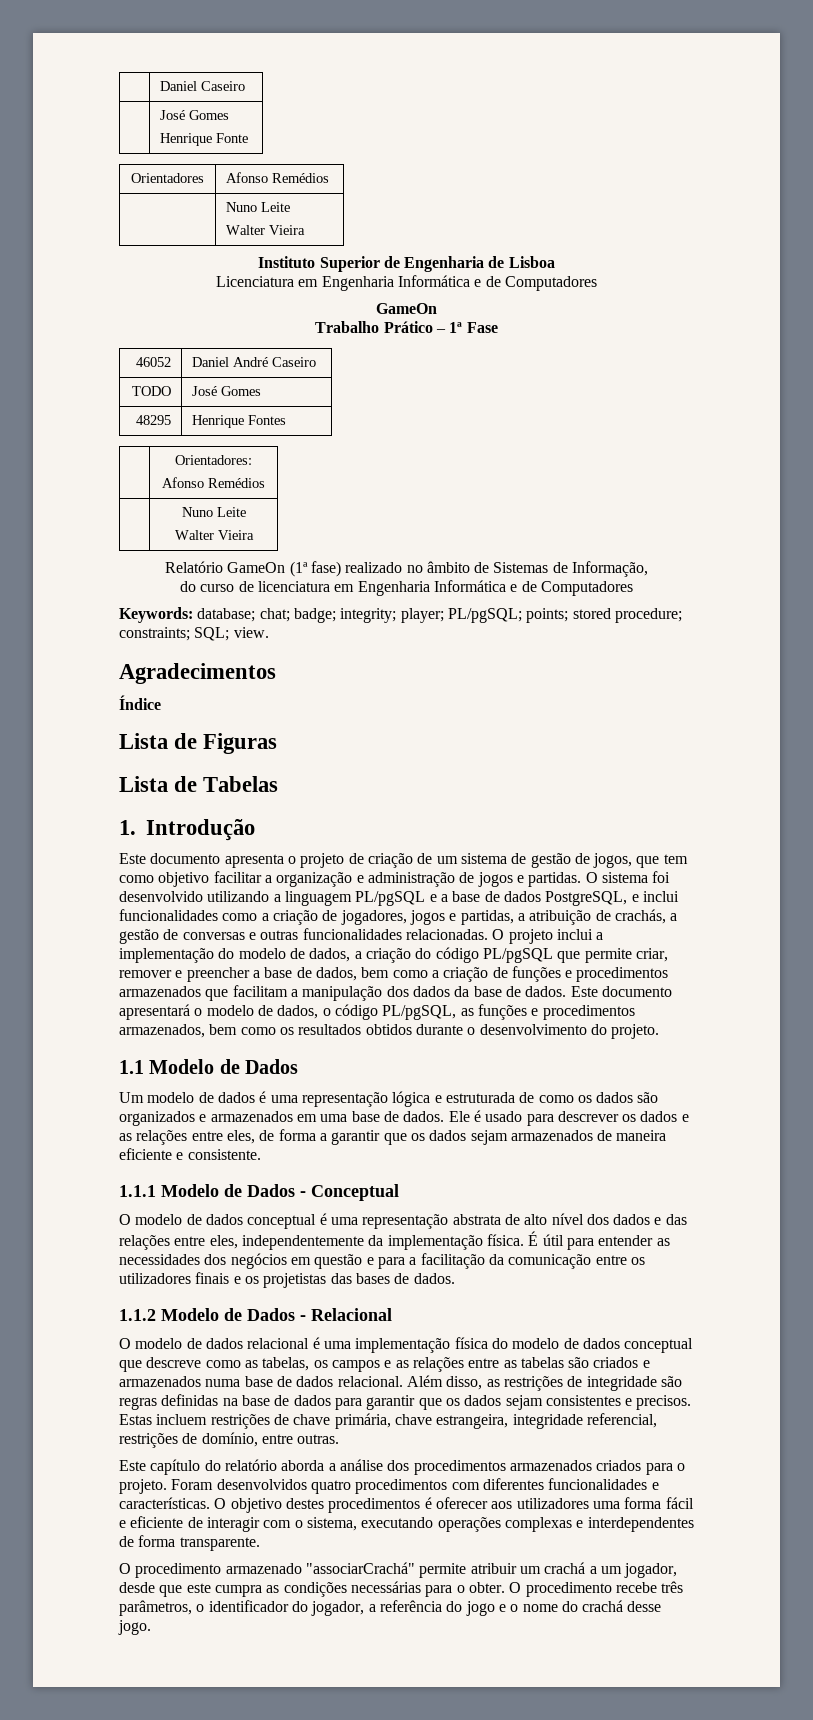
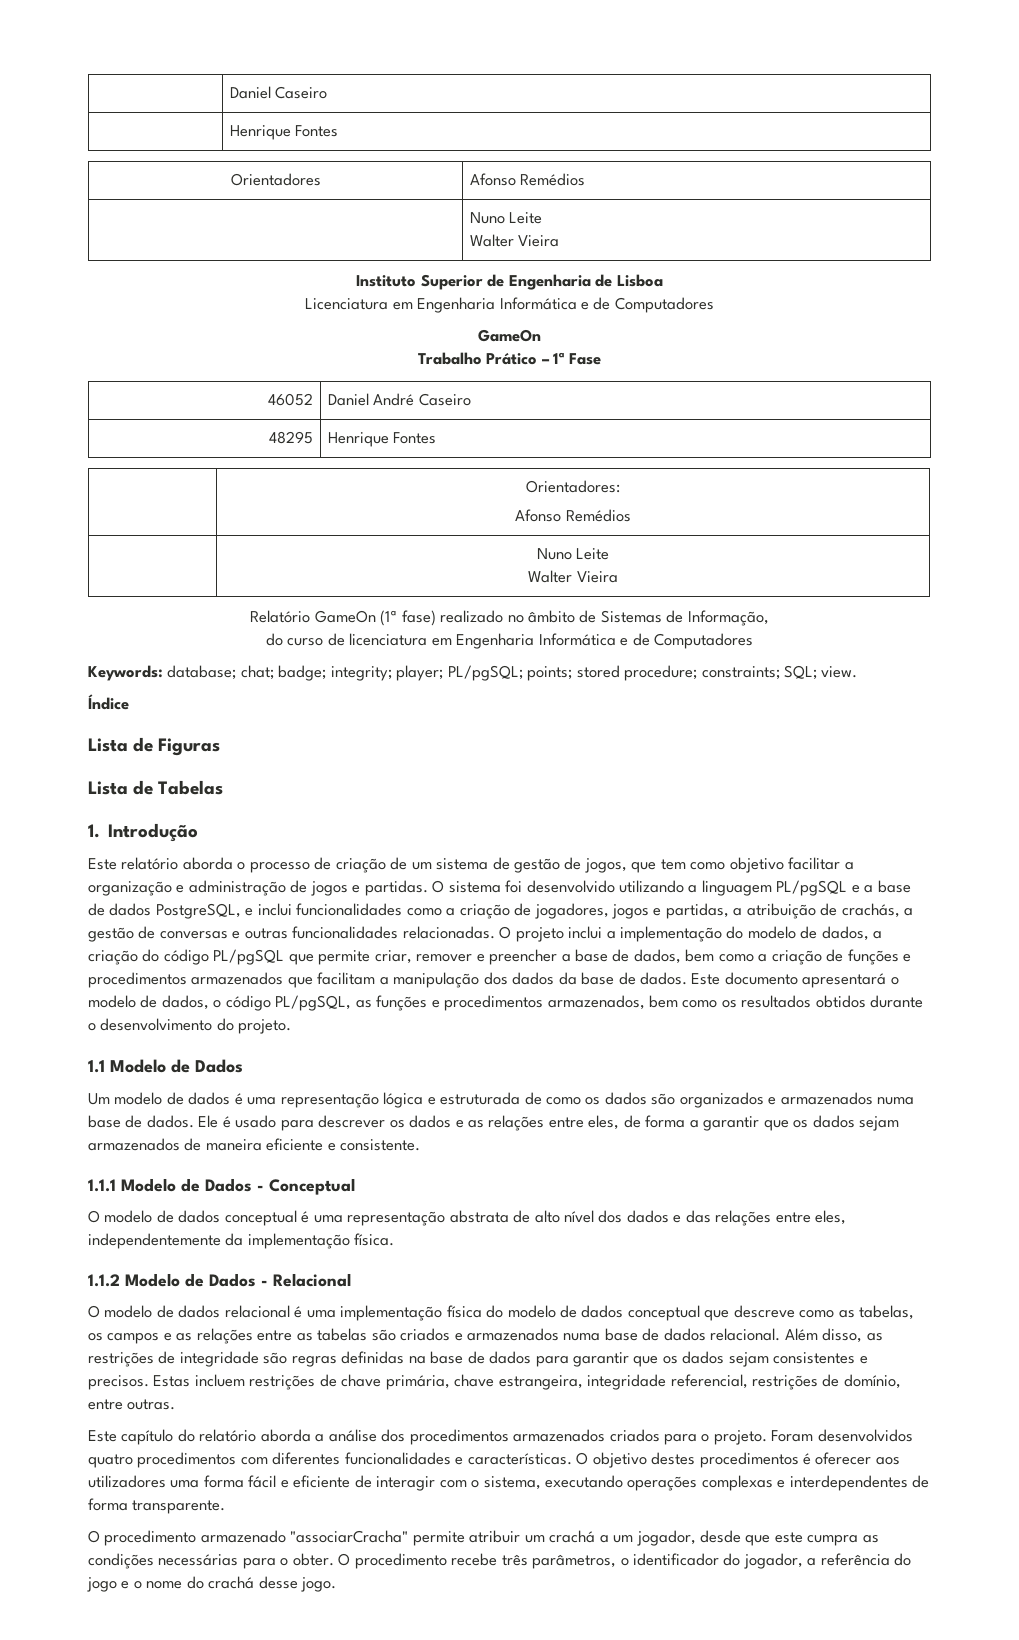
  | Daniel Caseiro
- | José Gomes
- Henrique Fonte
+ | Henrique Fontes
- TODO | José Gomes
- Agradecimentos
- Este documento apresenta o projeto de criação de um sistema de gestão de jogos, que tem como objetivo facilitar a organização e administração de jogos e partidas.
+ Este relatório aborda o processo de criação de um sistema de gestão de jogos, que tem como objetivo facilitar a organização e administração de jogos e partidas.
- Um modelo de dados é uma representação lógica e estruturada de como os dados são organizados e armazenados em uma base de dados.
+ Um modelo de dados é uma representação lógica e estruturada de como os dados são organizados e armazenados numa base de dados.
- É útil para entender as necessidades dos negócios em questão e para a facilitação da comunicação entre os utilizadores finais e os projetistas das bases de dados.
- O procedimento armazenado "associarCrachá" permite atribuir um crachá a um jogador, desde que este cumpra as condições necessárias para o obter.
+ O procedimento armazenado "associarCracha" permite atribuir um crachá a um jogador, desde que este cumpra as condições necessárias para o obter.

